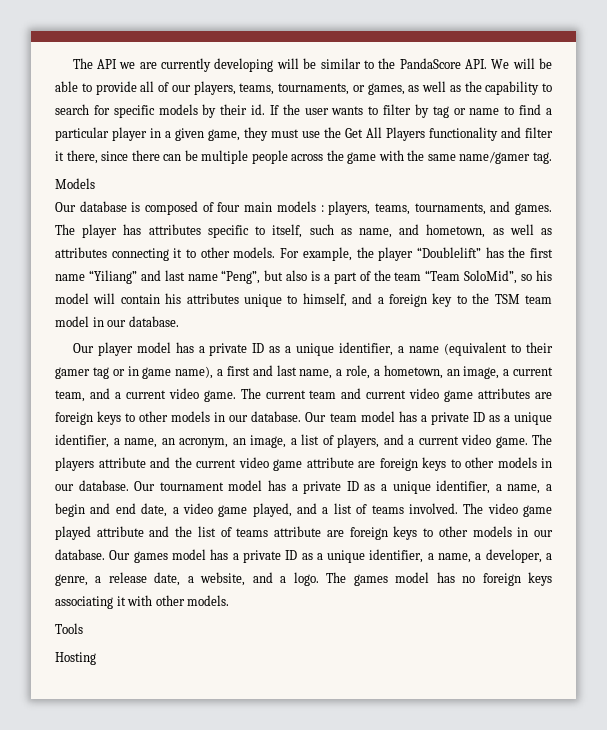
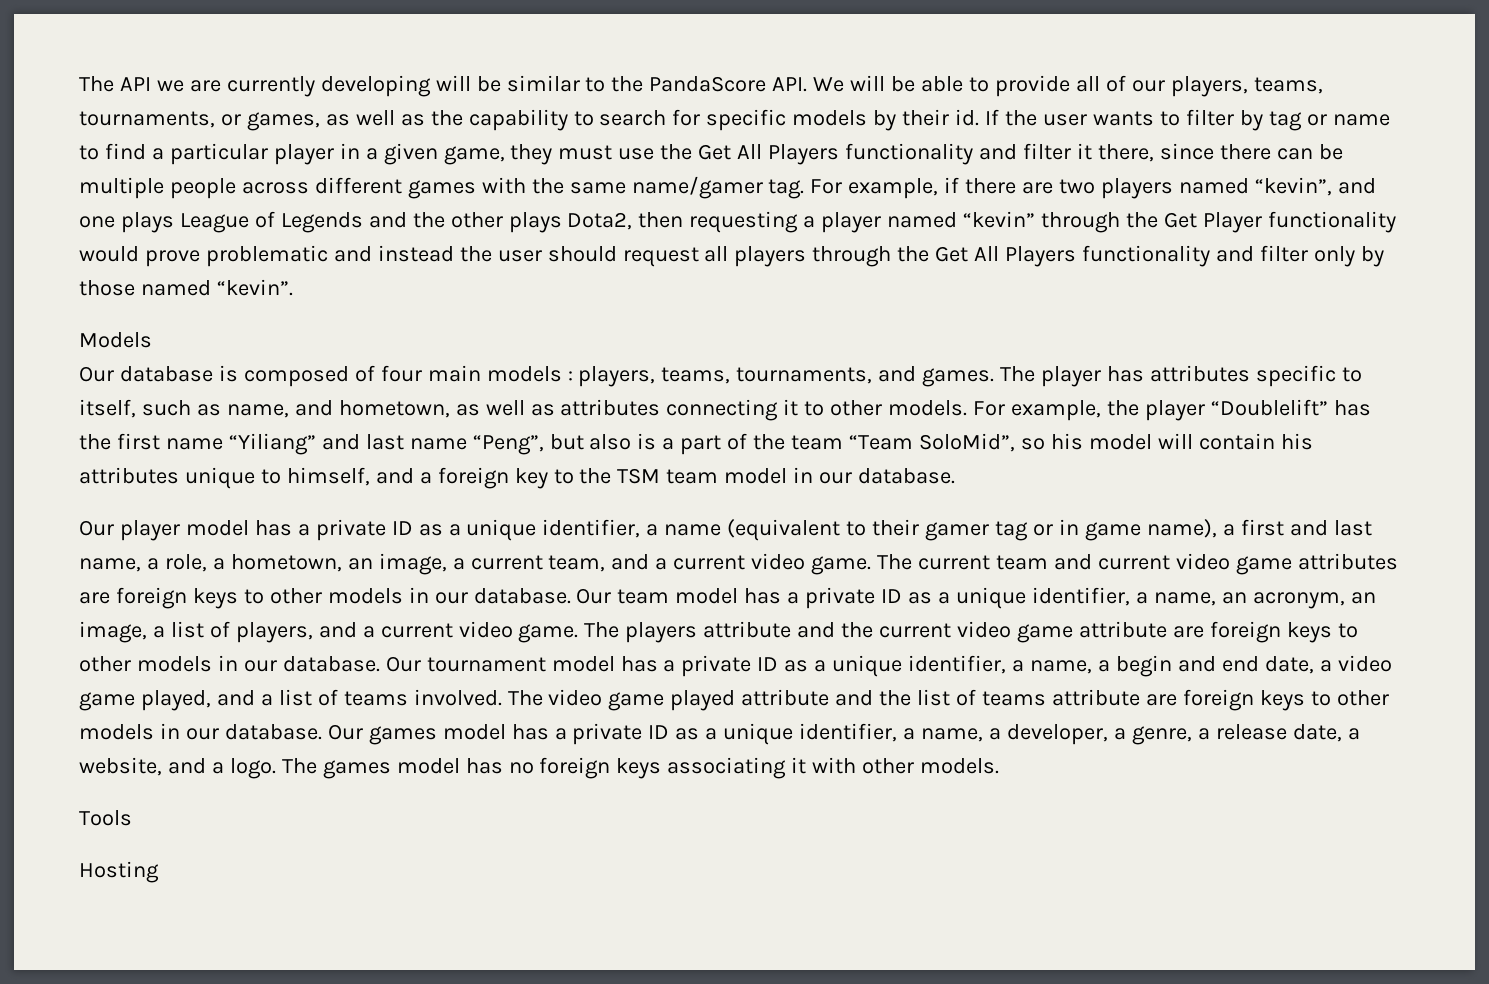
- If the user wants to filter by tag or name to find a particular player in a given game, they must use the Get All Players functionality and filter it there, since there can be multiple people across the game with the same name/gamer tag.
+ If the user wants to filter by tag or name to find a particular player in a given game, they must use the Get All Players functionality and filter it there, since there can be multiple people across different games with the same name/gamer tag. For example, if there are two players named “kevin”, and one plays League of Legends and the other plays Dota2, then requesting a player named “kevin” through the Get Player functionality would prove problematic and instead the user should request all players through the Get All Players functionality and filter only by those named “kevin”.

